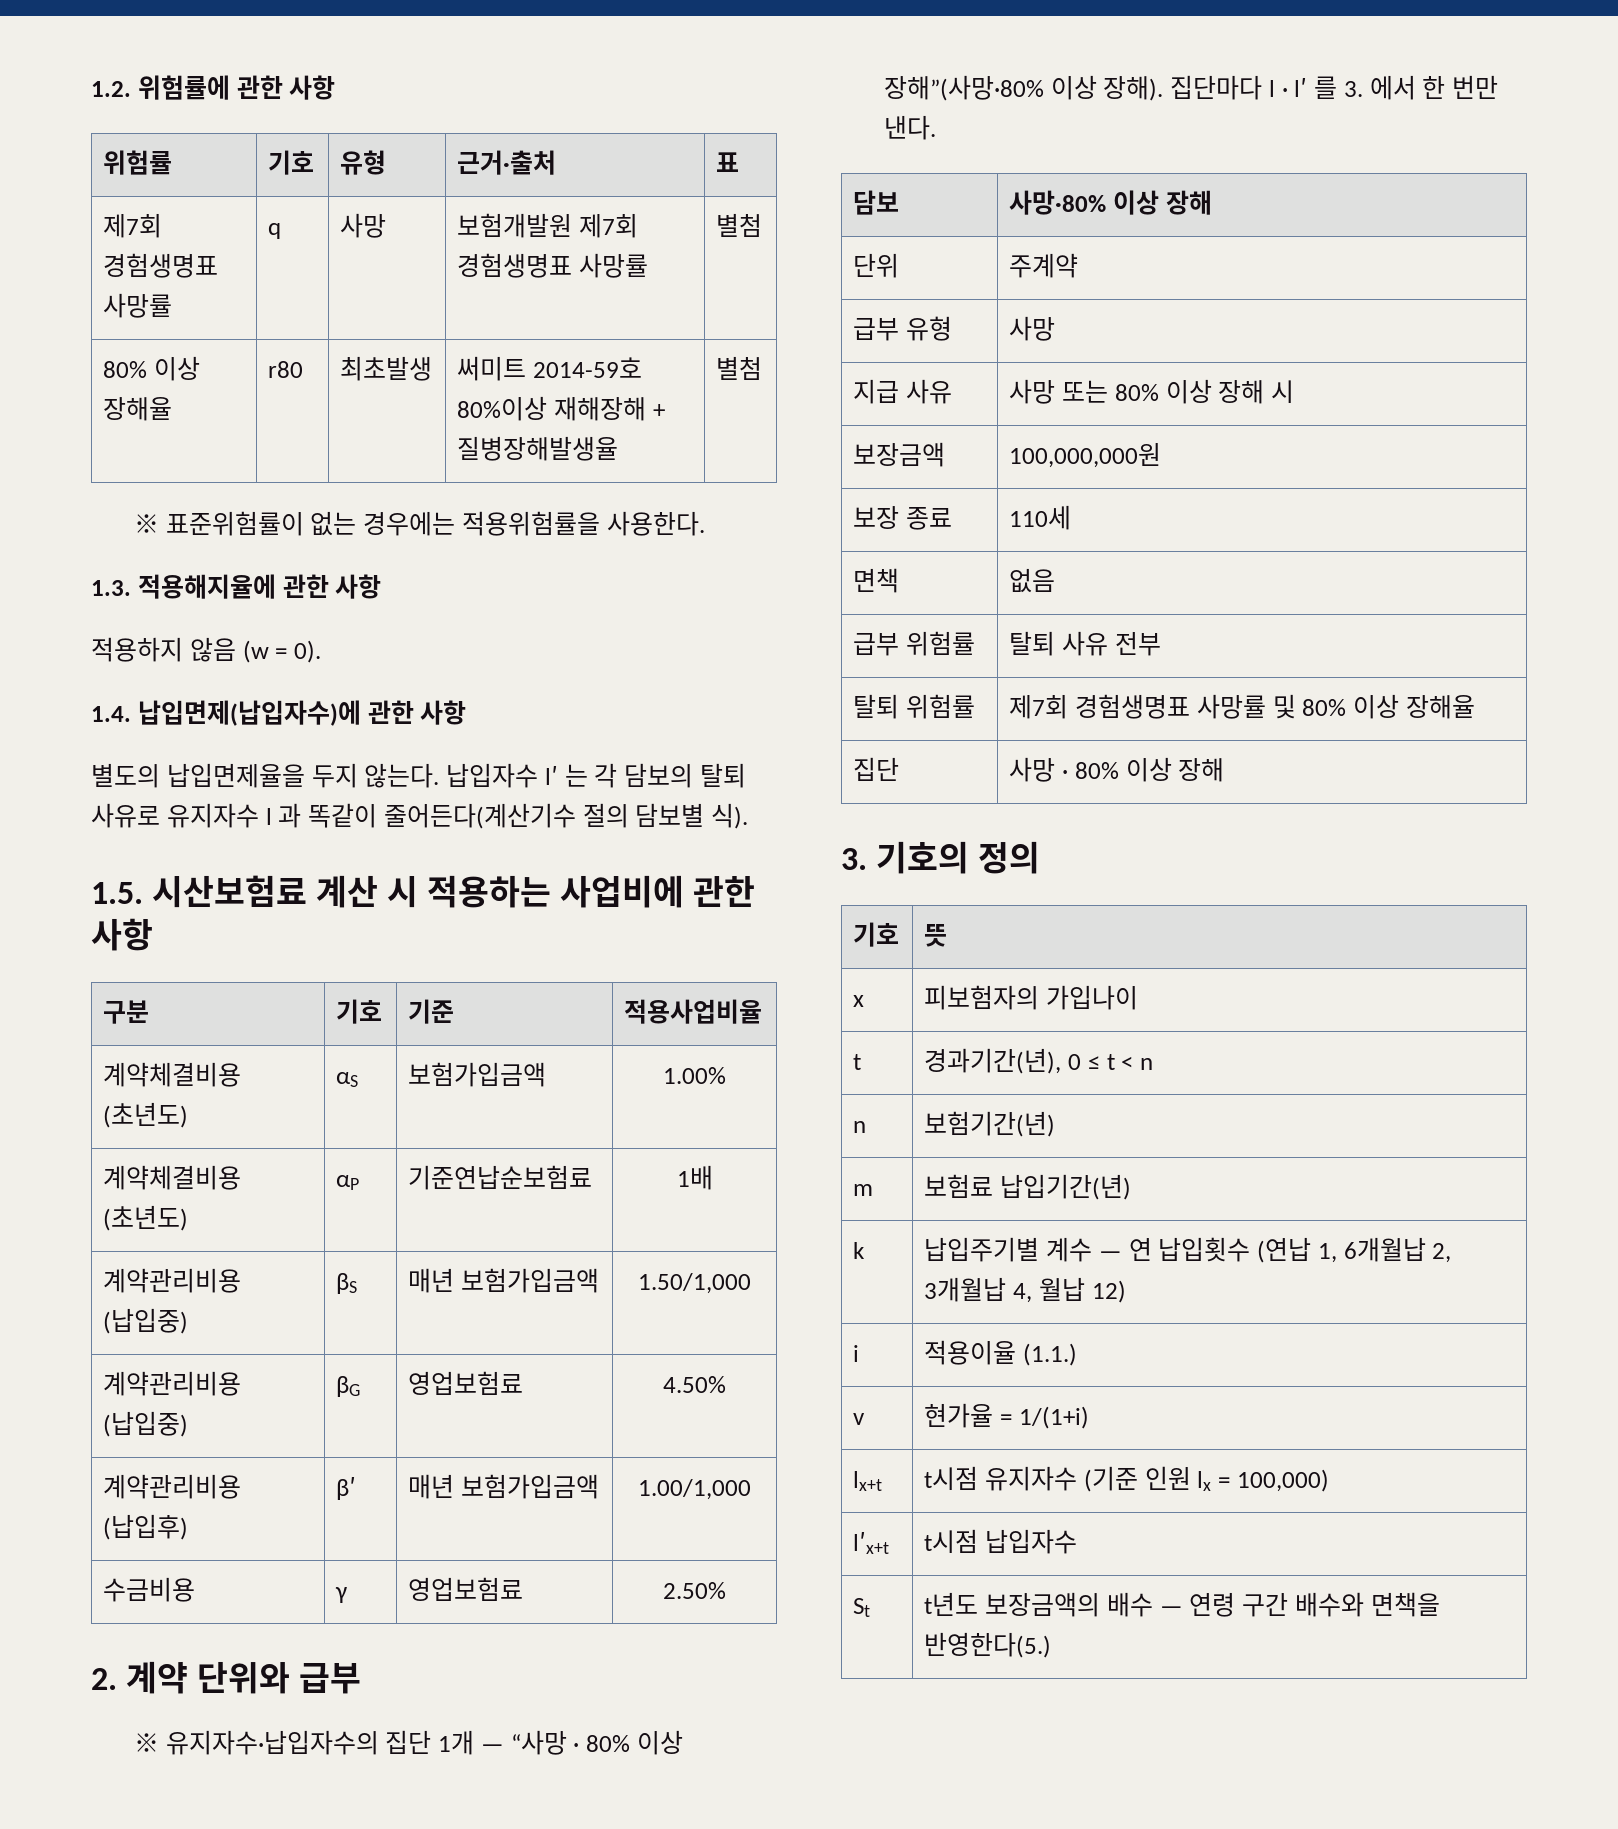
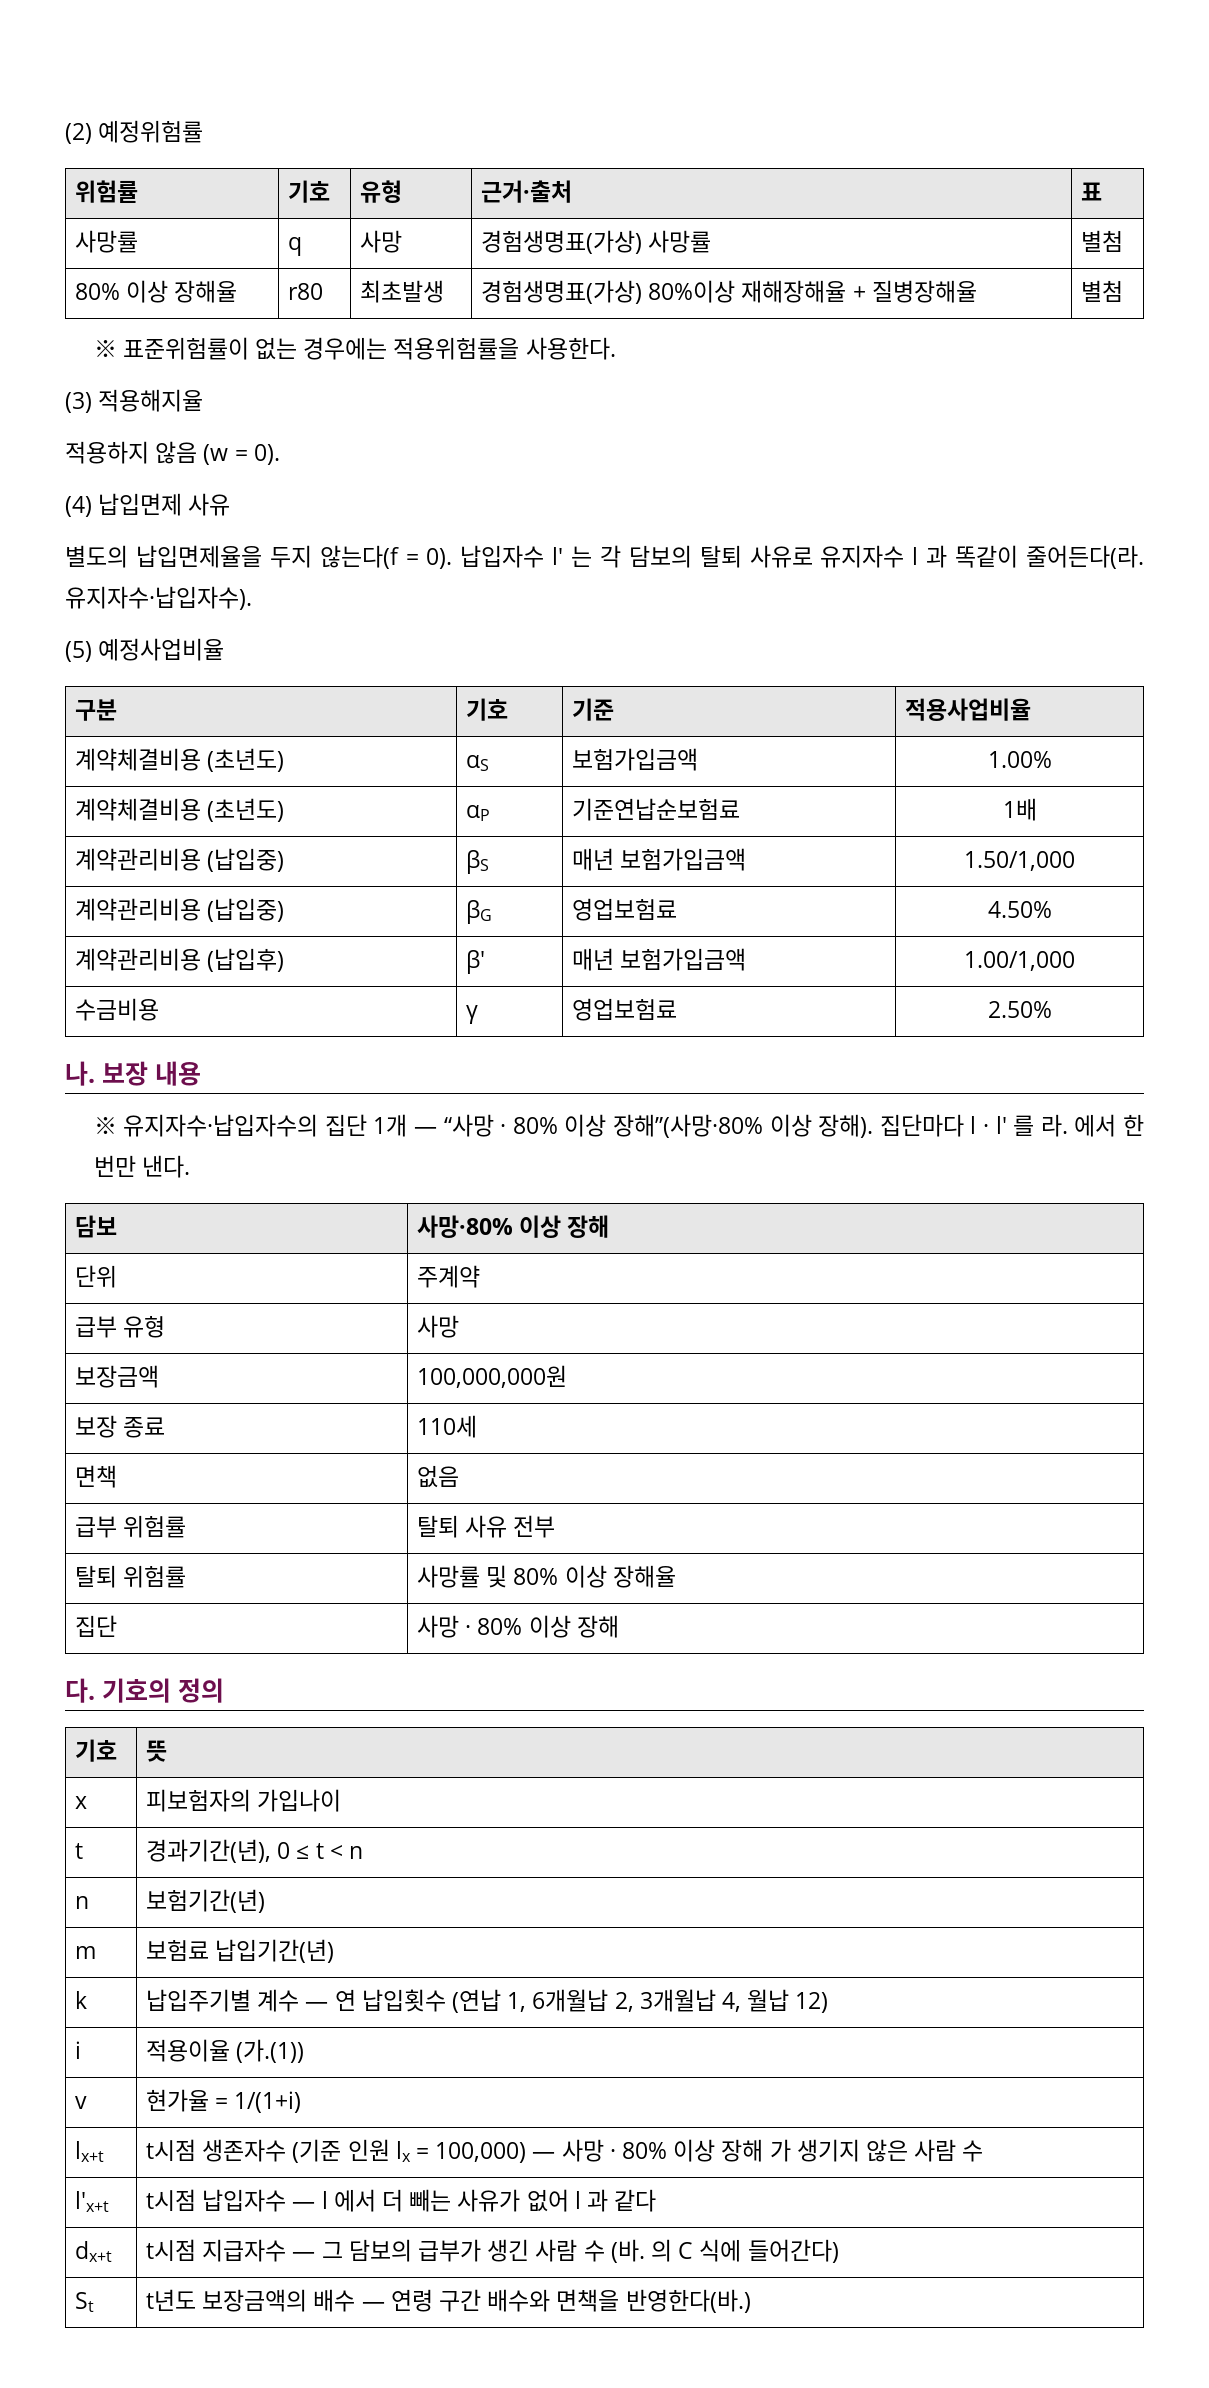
- 1.2. 위험률에 관한 사항
+ (2) 예정위험률
- 제7회 경험생명표 사망률 | q | 사망 | 보험개발원 제7회 경험생명표 사망률 | 별첨
+ 사망률 | q | 사망 | 경험생명표(가상) 사망률 | 별첨
- 80% 이상 장해율 | r80 | 최초발생 | 써미트 2014-59호 80%이상 재해장해 + 질병장해발생율 | 별첨
+ 80% 이상 장해율 | r80 | 최초발생 | 경험생명표(가상) 80%이상 재해장해율 + 질병장해율 | 별첨
- 1.3. 적용해지율에 관한 사항
+ (3) 적용해지율
- 1.4. 납입면제(납입자수)에 관한 사항
+ (4) 납입면제 사유
- 별도의 납입면제율을 두지 않는다.
+ 별도의 납입면제율을 두지 않는다(f = 0).
- 납입자수 l′ 는 각 담보의 탈퇴 사유로 유지자수 l 과 똑같이 줄어든다(계산기수 절의 담보별 식).
- 1.5. 시산보험료 계산 시 적용하는 사업비에 관한 사항
+ 납입자수 l′ 는 각 담보의 탈퇴 사유로 유지자수 l 과 똑같이 줄어든다(라. 유지자수·납입자수).
+ (5) 예정사업비율
- 2. 계약 단위와 급부
+ 나. 보장 내용
- 집단마다 l · l′ 를 3. 에서 한 번만 낸다.
+ 집단마다 l · l′ 를 라. 에서 한 번만 낸다.
- 지급 사유 | 사망 또는 80% 이상 장해 시
- 탈퇴 위험률 | 제7회 경험생명표 사망률 및 80% 이상 장해율
+ 탈퇴 위험률 | 사망률 및 80% 이상 장해율
- 3. 기호의 정의
+ 다. 기호의 정의
- i | 적용이율 (1.1.)
+ i | 적용이율 (가.(1))
- lx+t | t시점 유지자수 (기준 인원 lx = 100,000)
- l′x+t | t시점 납입자수
+ lx+t | t시점 생존자수 (기준 인원 lx = 100,000) — 사망 · 80% 이상 장해 가 생기지 않은 사람 수
+ l′x+t | t시점 납입자수 — l 에서 더 빼는 사유가 없어 l 과 같다
+ dx+t | t시점 지급자수 — 그 담보의 급부가 생긴 사람 수 (바. 의 C 식에 들어간다)
- St | t년도 보장금액의 배수 — 연령 구간 배수와 면책을 반영한다(5.)
+ St | t년도 보장금액의 배수 — 연령 구간 배수와 면책을 반영한다(바.)

